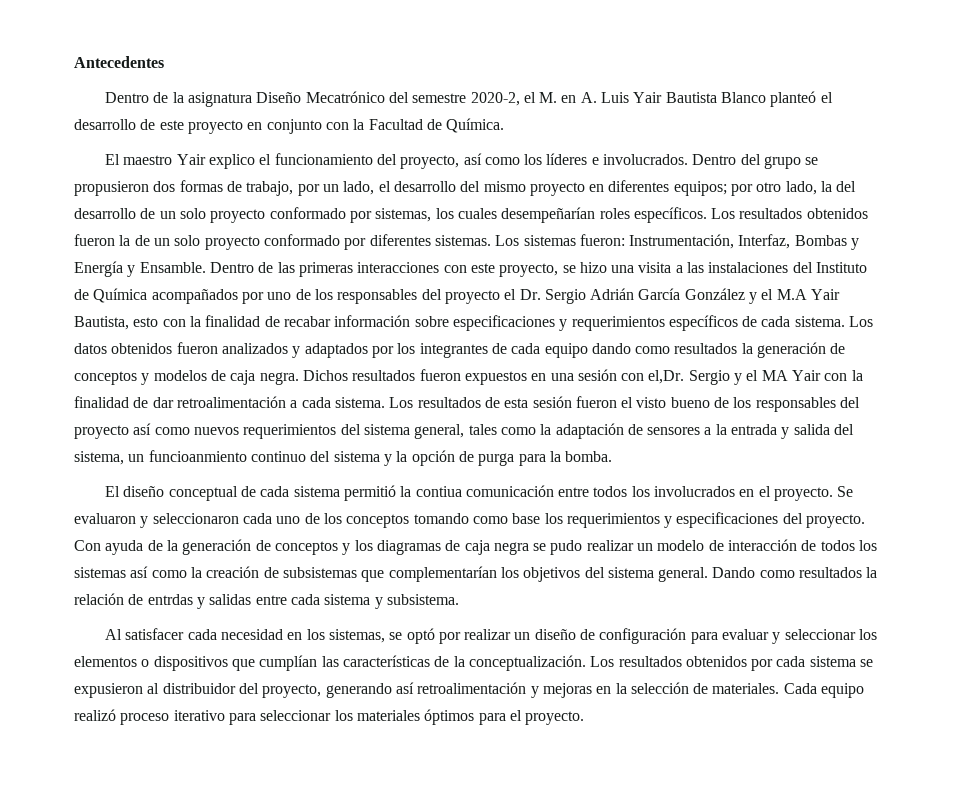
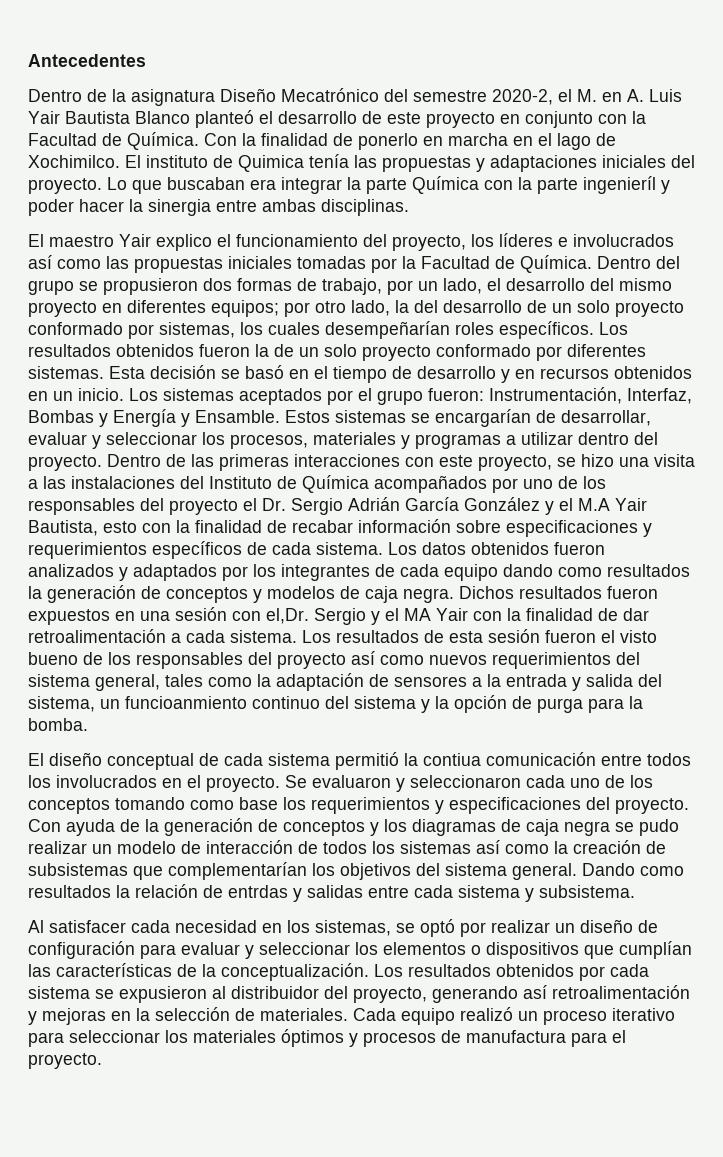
+ Con la finalidad de ponerlo en marcha en el lago de Xochimilco. El instituto de Quimica tenía las propuestas y adaptaciones iniciales del proyecto. Lo que buscaban era integrar la parte Química con la parte ingenieríl y poder hacer la sinergia entre ambas disciplinas.
- El maestro Yair explico el funcionamiento del proyecto, así como los líderes e involucrados.
+ El maestro Yair explico el funcionamiento del proyecto, los líderes e involucrados así como las propuestas iniciales tomadas por la Facultad de Química.
- Los sistemas fueron: Instrumentación, Interfaz, Bombas y Energía y Ensamble.
+ Esta decisión se basó en el tiempo de desarrollo y en recursos obtenidos en un inicio. Los sistemas aceptados por el grupo fueron: Instrumentación, Interfaz, Bombas y Energía y Ensamble.
+ Estos sistemas se encargarían de desarrollar, evaluar y seleccionar los procesos, materiales y programas a utilizar dentro del proyecto.
- Cada equipo realizó proceso iterativo para seleccionar los materiales óptimos para el proyecto.
+ Cada equipo realizó un proceso iterativo para seleccionar los materiales óptimos y procesos de manufactura para el proyecto.

